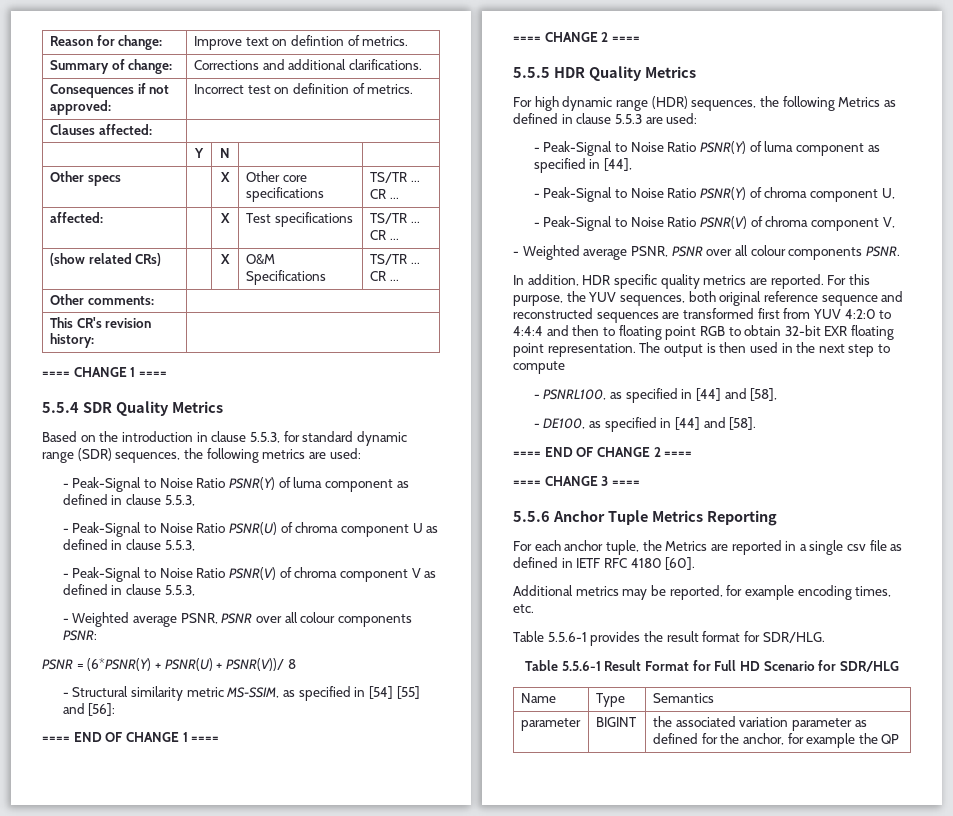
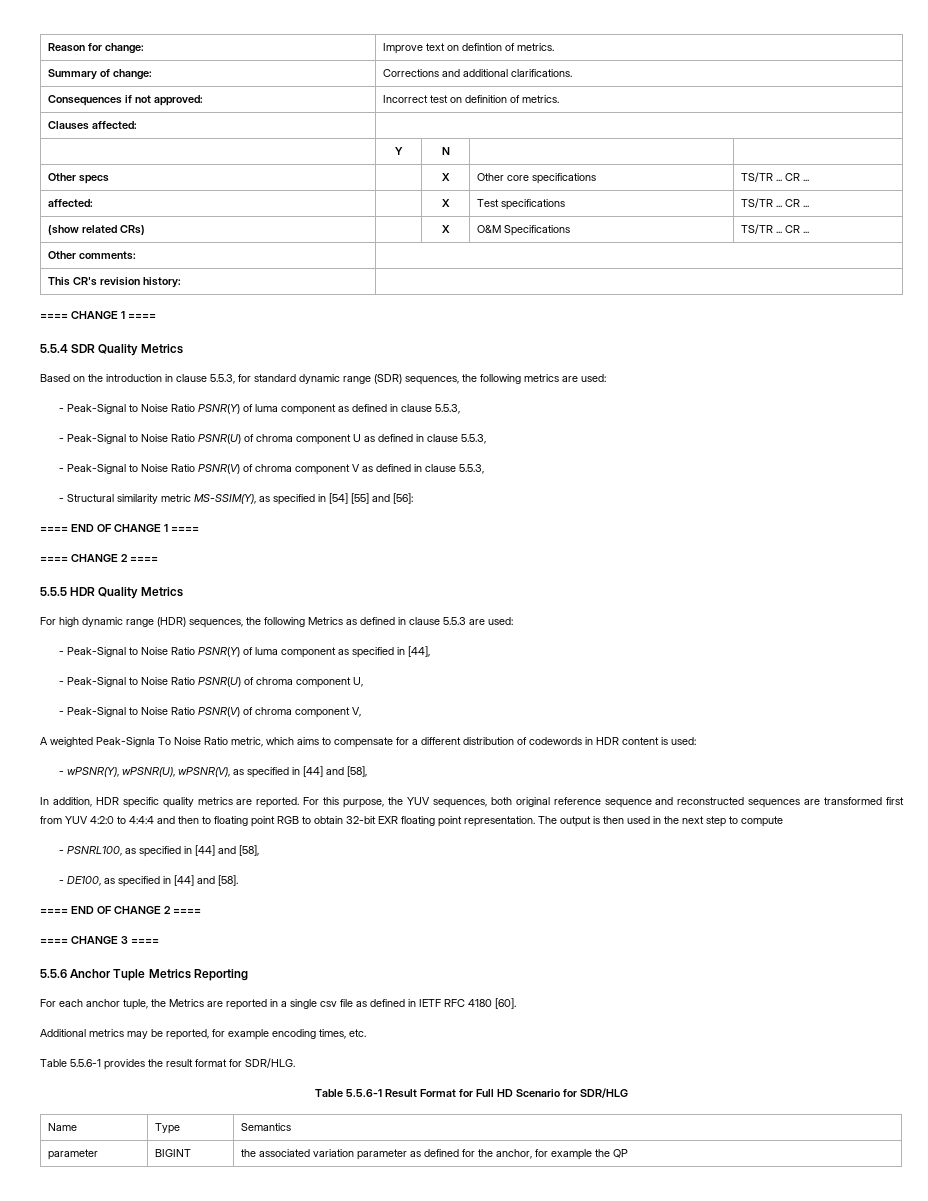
- - Weighted average PSNR, PSNR over all colour components PSNR:
- PSNR = (6*PSNR(Y) + PSNR(U) + PSNR(V))/ 8
- - Structural similarity metric MS-SSIM, as specified in [54] [55] and [56]:
+ - Structural similarity metric MS-SSIM(Y), as specified in [54] [55] and [56]:
- - Peak-Signal to Noise Ratio PSNR(Y) of chroma component U,
+ - Peak-Signal to Noise Ratio PSNR(U) of chroma component U,
- - Weighted average PSNR, PSNR over all colour components PSNR.
+ A weighted Peak-Signla To Noise Ratio metric, which aims to compensate for a different distribution of codewords in HDR content is used:
+ - wPSNR(Y), wPSNR(U), wPSNR(V), as specified in [44] and [58],

